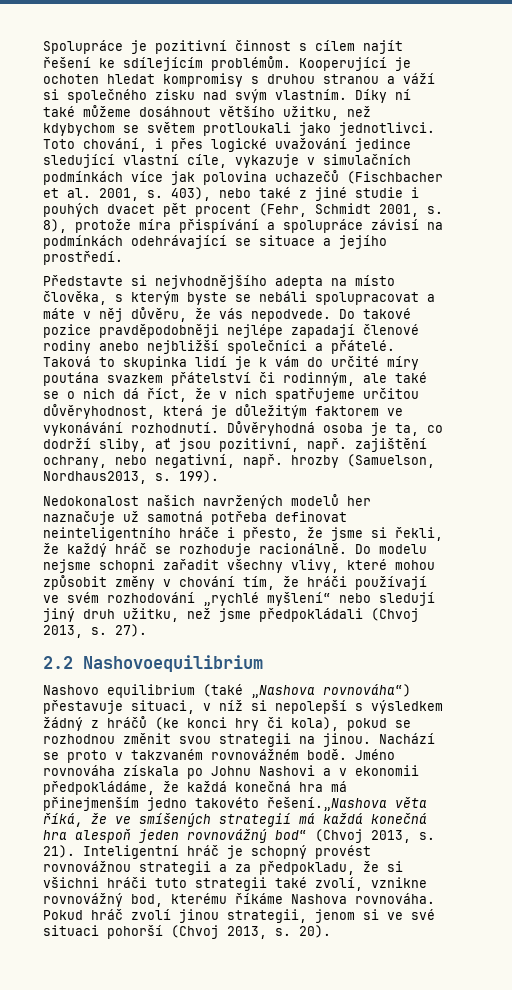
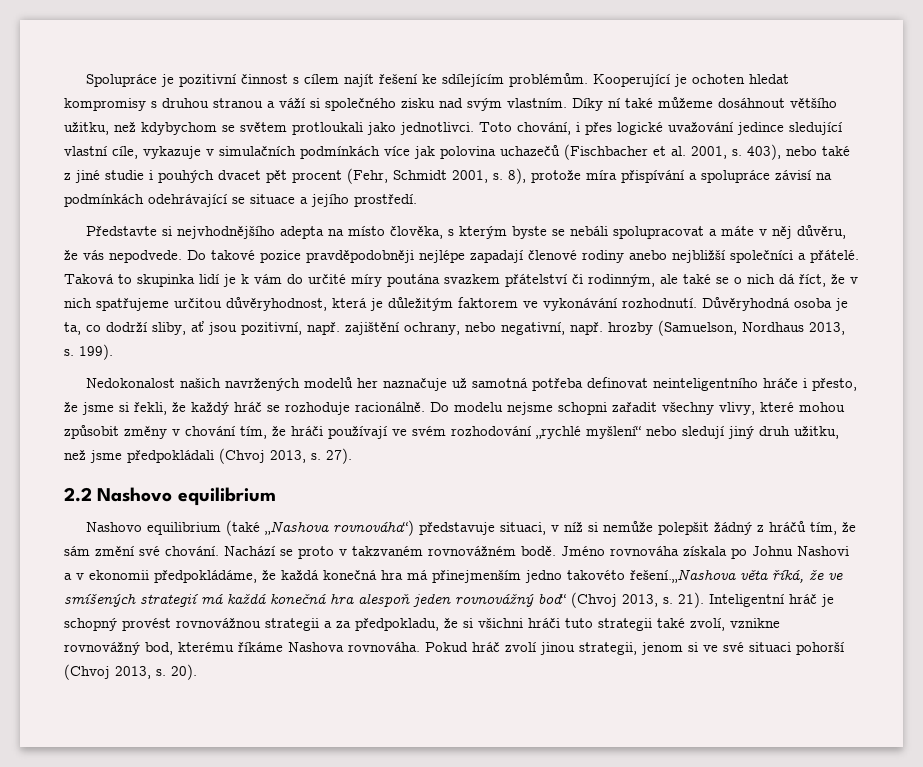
- Důvěryhodná osoba je ta, co dodrží sliby, ať jsou pozitivní, např. zajištění ochrany, nebo negativní, např. hrozby (Samuelson, Nordhaus2013, s.
+ Důvěryhodná osoba je ta, co dodrží sliby, ať jsou pozitivní, např. zajištění ochrany, nebo negativní, např. hrozby (Samuelson, Nordhaus 2013, s.
- 2.2 Nashovoequilibrium
+ 2.2 Nashovo equilibrium
- Nashovo equilibrium (také „Nashova rovnováha“) přestavuje situaci, v níž si nepolepší s výsledkem žádný z hráčů (ke konci hry či kola), pokud se rozhodnou změnit svou strategii na jinou.
+ Nashovo equilibrium (také „Nashova rovnováha“) představuje situaci, v níž si nemůže polepšit žádný z hráčů tím, že sám změní své chování.

